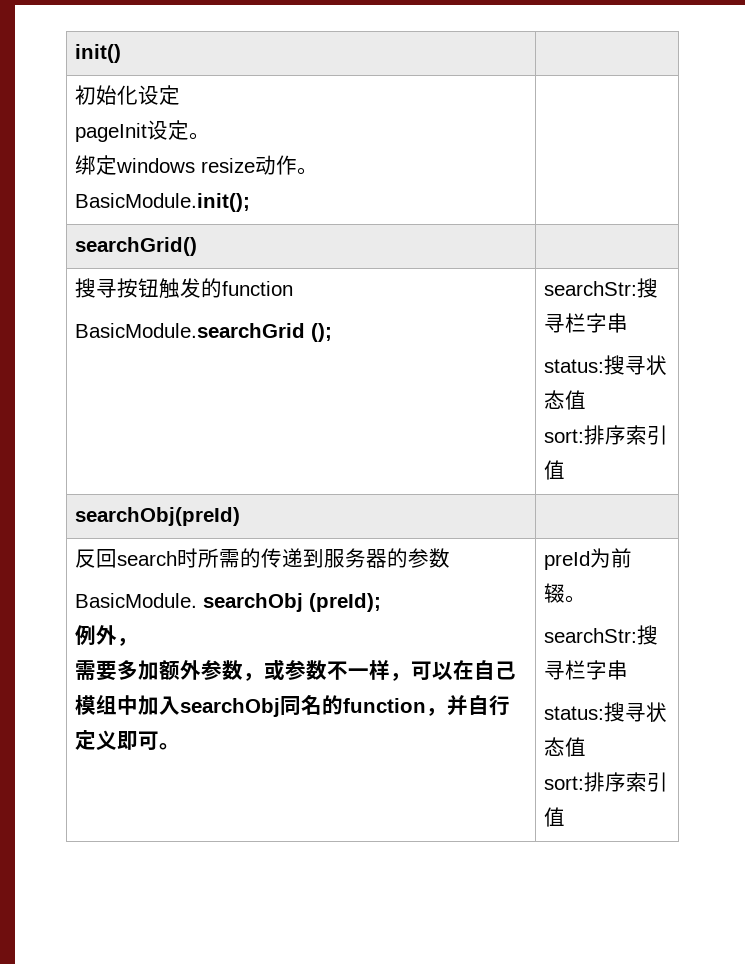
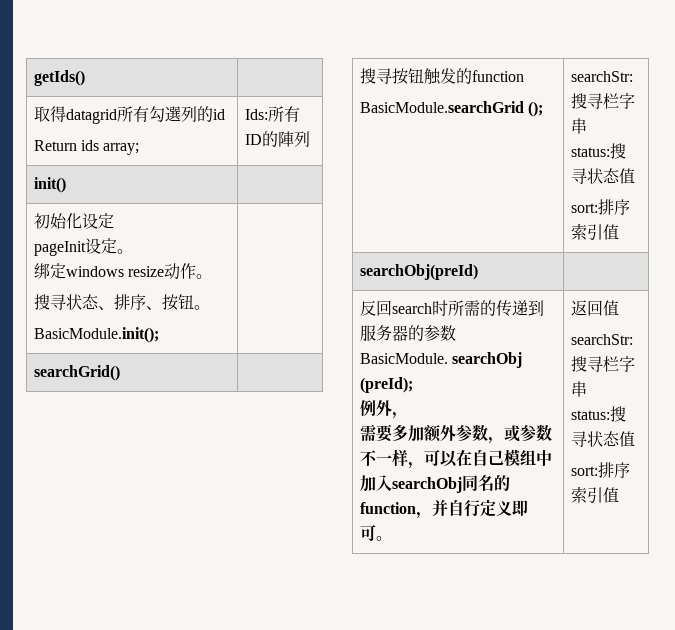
+ getIds() |
+ 取得datagrid所有勾選列的id
+ Return ids array; | Ids:所有ID的陣列
  初始化设定
  pageInit设定。
  绑定windows resize动作。
+ 搜寻状态、排序、按钮。
- preId为前辍。
+ 返回值

